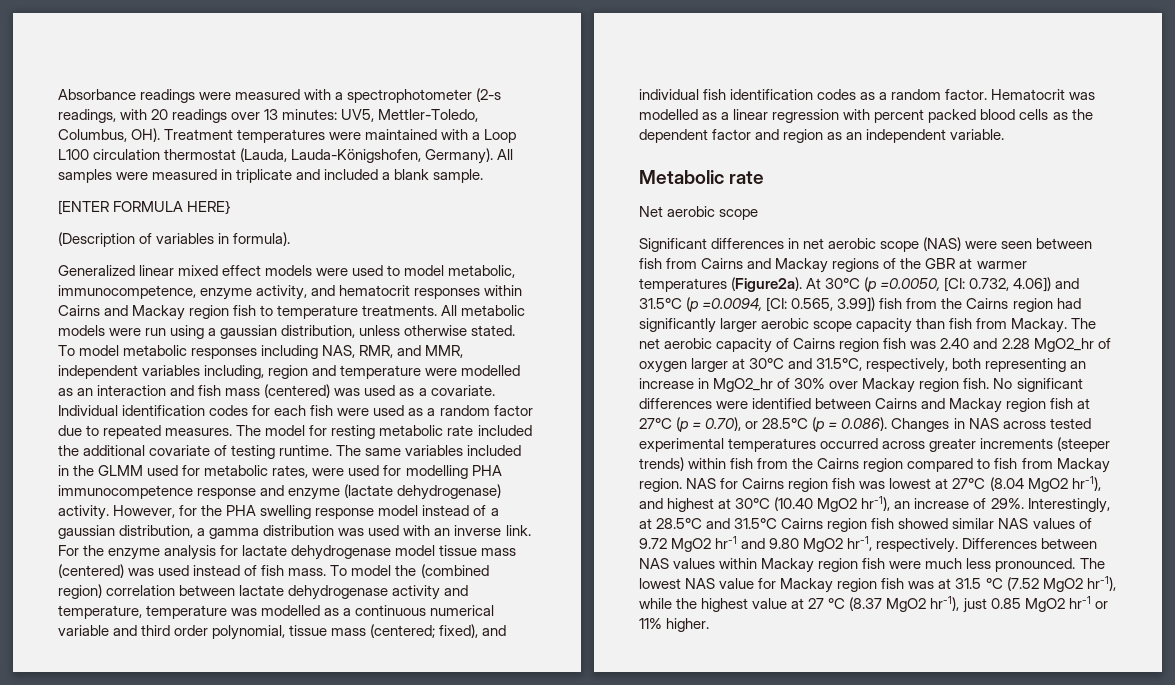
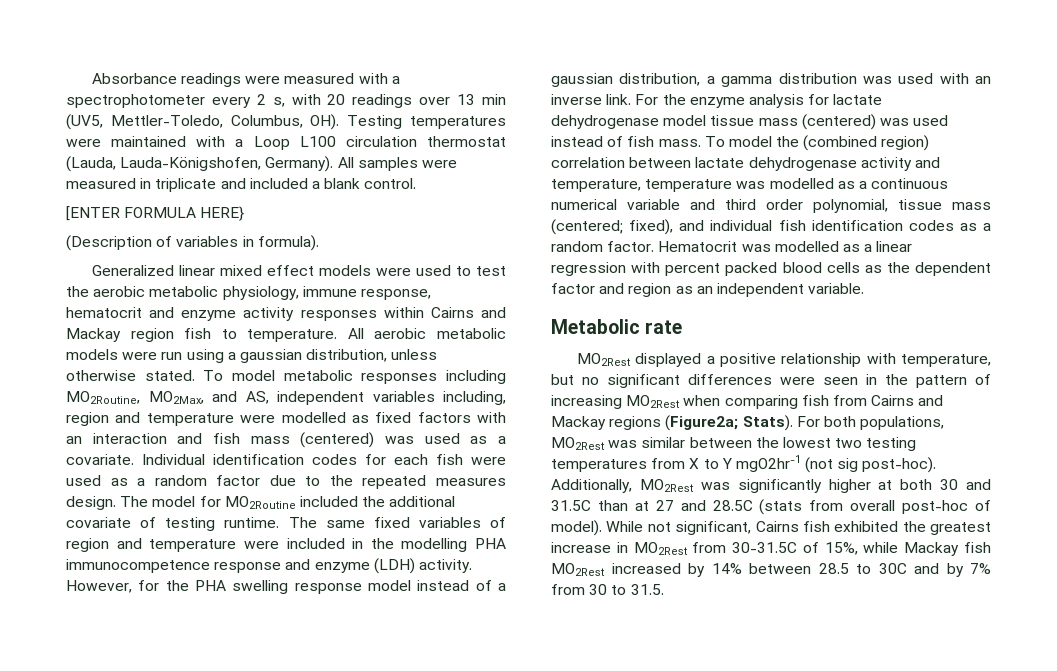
- Absorbance readings were measured with a spectrophotometer (2-s readings, with 20 readings over 13 minutes: UV5, Mettler-Toledo, Columbus, OH). Treatment temperatures were maintained with a Loop L100 circulation thermostat (Lauda, Lauda-Königshofen, Germany).
+ Absorbance readings were measured with a spectrophotometer every 2 s, with 20 readings over 13 min (UV5, Mettler-Toledo, Columbus, OH). Testing temperatures were maintained with a Loop L100 circulation thermostat (Lauda, Lauda-Königshofen, Germany).
- All samples were measured in triplicate and included a blank sample.
+ All samples were measured in triplicate and included a blank control.
- Generalized linear mixed effect models were used to model metabolic, immunocompetence, enzyme activity, and hematocrit responses within Cairns and Mackay region fish to temperature treatments. All metabolic models were run using a gaussian distribution, unless otherwise stated.
+ Generalized linear mixed effect models were used to test the aerobic metabolic physiology, immune response, hematocrit and enzyme activity responses within Cairns and Mackay region fish to temperature. All aerobic metabolic models were run using a gaussian distribution, unless otherwise stated.
- To model metabolic responses including NAS, RMR, and MMR, independent variables including, region and temperature were modelled as an interaction and fish mass (centered) was used as a covariate.
+ To model metabolic responses including MO2Routine, MO2Max, and AS, independent variables including, region and temperature were modelled as fixed factors with an interaction and fish mass (centered) was used as a covariate.
- Individual identification codes for each fish were used as a random factor due to repeated measures. The model for resting metabolic rate included the additional covariate of testing runtime.
+ Individual identification codes for each fish were used as a random factor due to the repeated measures design. The model for MO2Routine included the additional covariate of testing runtime.
- The same variables included in the GLMM used for metabolic rates, were used for modelling PHA immunocompetence response and enzyme (lactate dehydrogenase) activity.
+ The same fixed variables of region and temperature were included in the modelling PHA immunocompetence response and enzyme (LDH) activity.
- Net aerobic scope
- Significant differences in net aerobic scope (NAS) were seen between fish from Cairns and Mackay regions of the GBR at warmer temperatures (Figure2a). At 30°C (p =0.0050, [CI: 0.732, 4.06]) and 31.5°C (p =0.0094, [CI: 0.565, 3.99]) fish from the Cairns region had significantly larger aerobic scope capacity than fish from Mackay. The net aerobic capacity of Cairns region fish was 2.40 and 2.28 MgO2_hr of oxygen larger at 30°C and 31.5°C, respectively, both representing an increase in MgO2_hr of 30% over Mackay region fish. No significant differences were identified between Cairns and Mackay region fish at 27°C (p = 0.70), or 28.5°C (p = 0.086). Changes in NAS across tested experimental temperatures occurred across greater increments (steeper trends) within fish from the Cairns region compared to fish from Mackay region. NAS for Cairns region fish was lowest at 27°C (8.04 MgO2 hr-1), and highest at 30°C (10.40 MgO2 hr-1), an increase of 29%. Interestingly, at 28.5°C and 31.5°C Cairns region fish showed similar NAS values of 9.72 MgO2 hr-1 and 9.80 MgO2 hr-1, respectively. Differences between NAS values within Mackay region fish were much less pronounced. The lowest NAS value for Mackay region fish was at 31.5 °C (7.52 MgO2 hr-1), while the highest value at 27 °C (8.37 MgO2 hr-1), just 0.85 MgO2 hr-1 or 11% higher.
+ MO2Rest displayed a positive relationship with temperature, but no significant differences were seen in the pattern of increasing MO2Rest when comparing fish from Cairns and Mackay regions (Figure2a; Stats). For both populations, MO2Rest was similar between the lowest two testing temperatures from X to Y mgO2hr-1 (not sig post-hoc). Additionally, MO2Rest was significantly higher at both 30 and 31.5C than at 27 and 28.5C (stats from overall post-hoc of model). While not significant, Cairns fish exhibited the greatest increase in MO2Rest from 30-31.5C of 15%, while Mackay fish MO2Rest increased by 14% between 28.5 to 30C and by 7% from 30 to 31.5.

